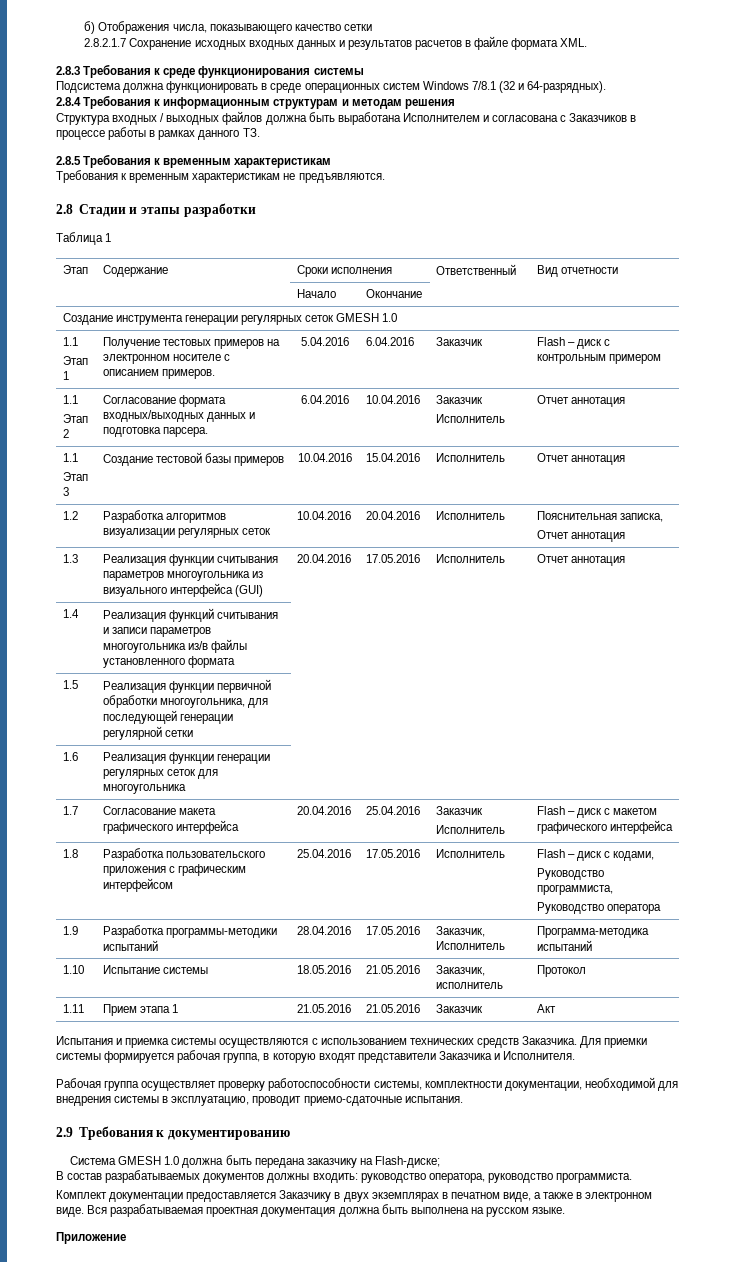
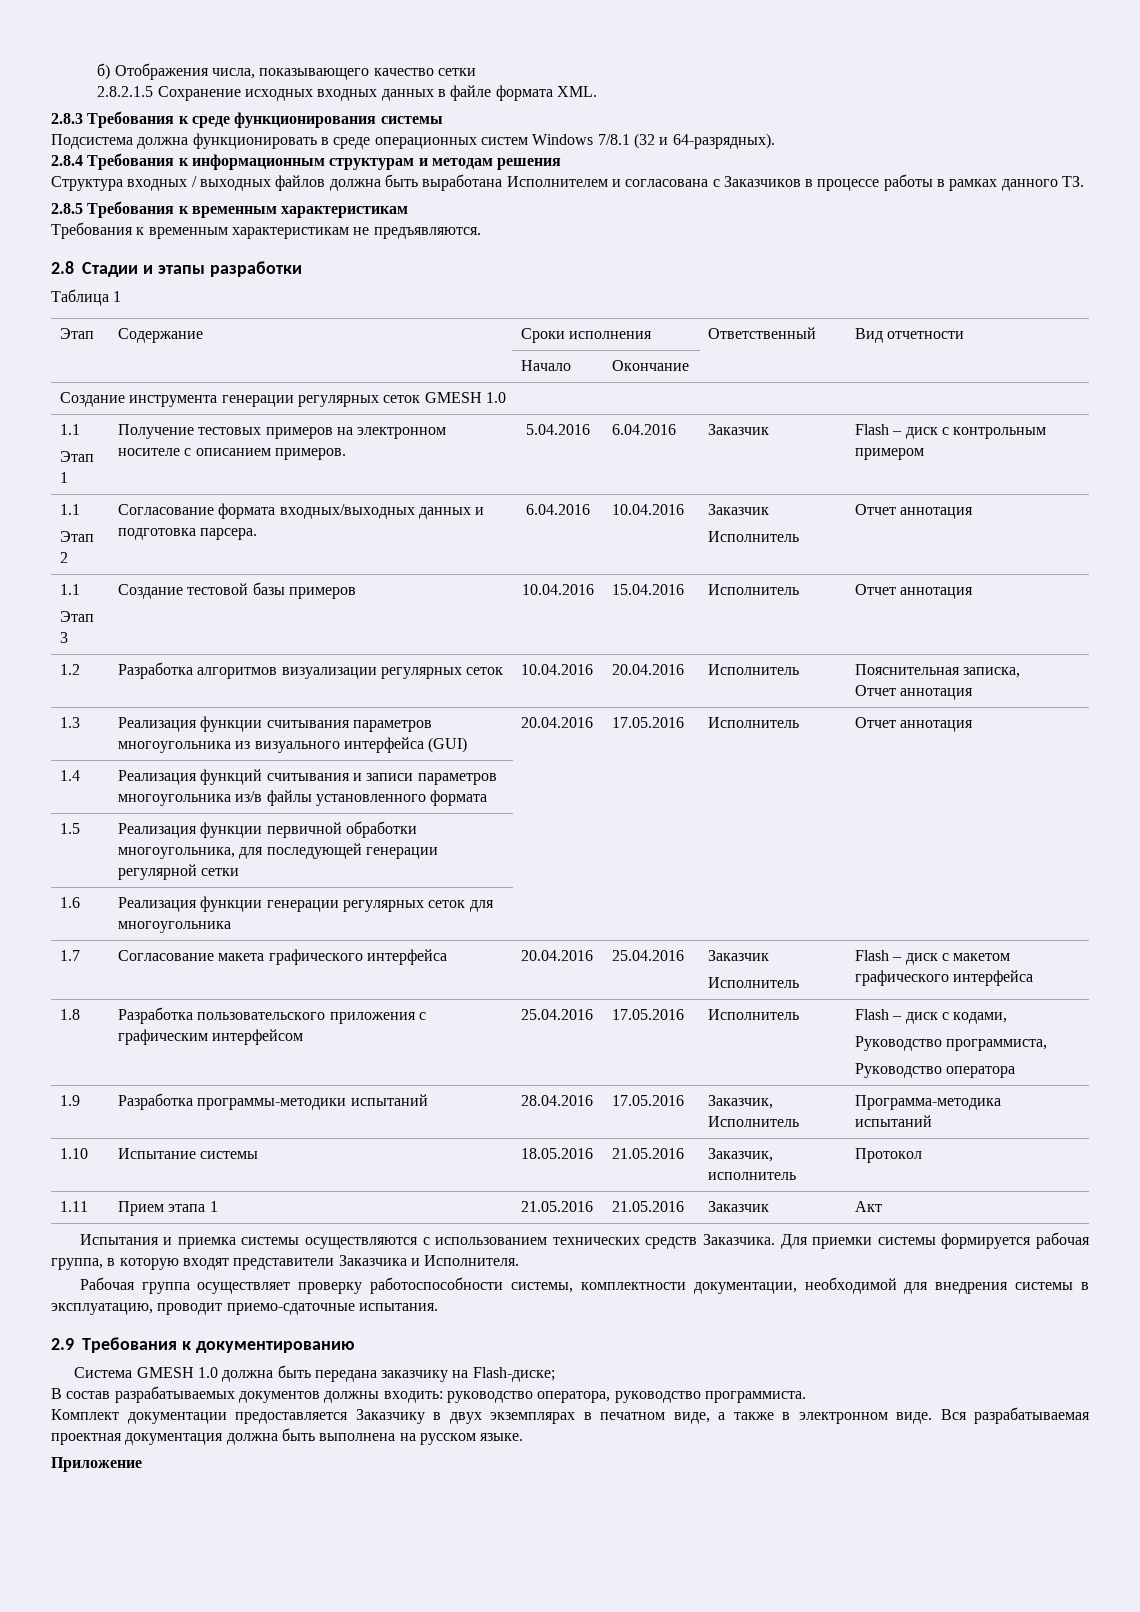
- 2.8.2.1.7 Сохранение исходных входных данных и результатов расчетов в файле формата XML.
+ 2.8.2.1.5 Сохранение исходных входных данных в файле формата XML.

